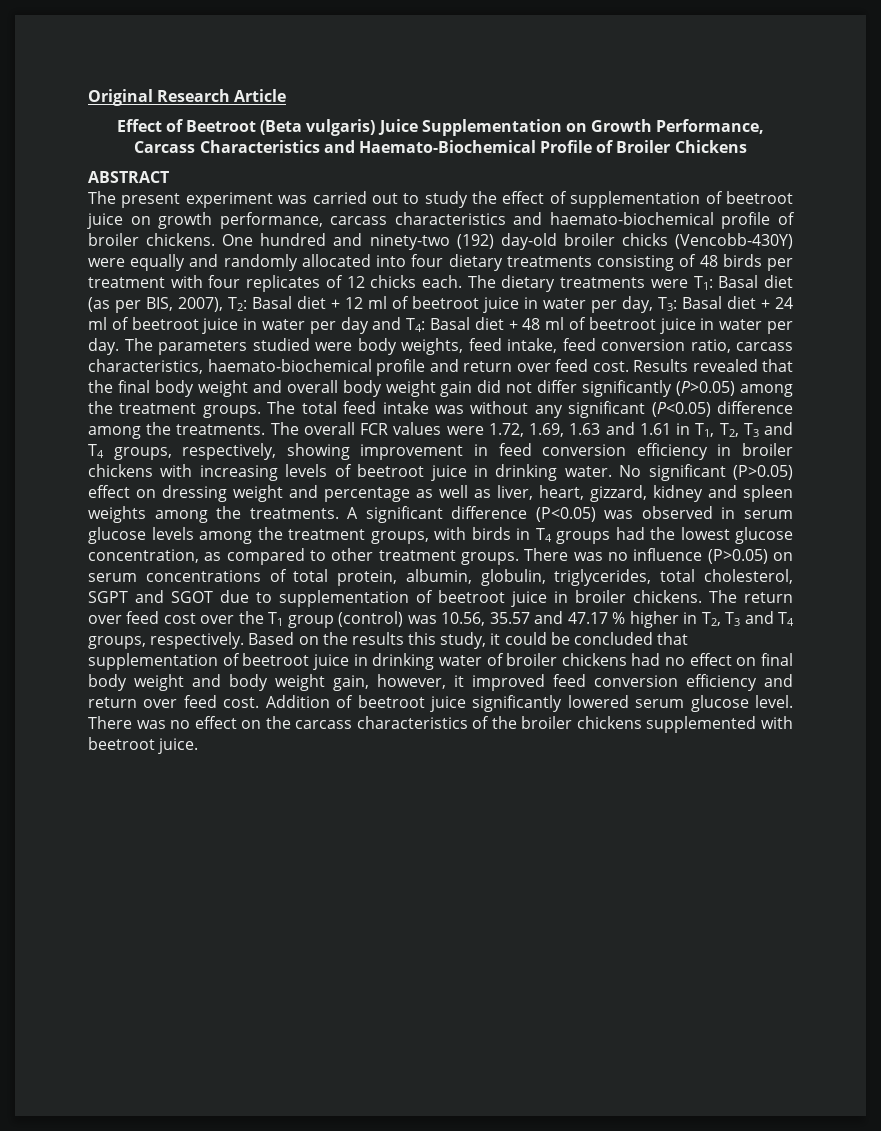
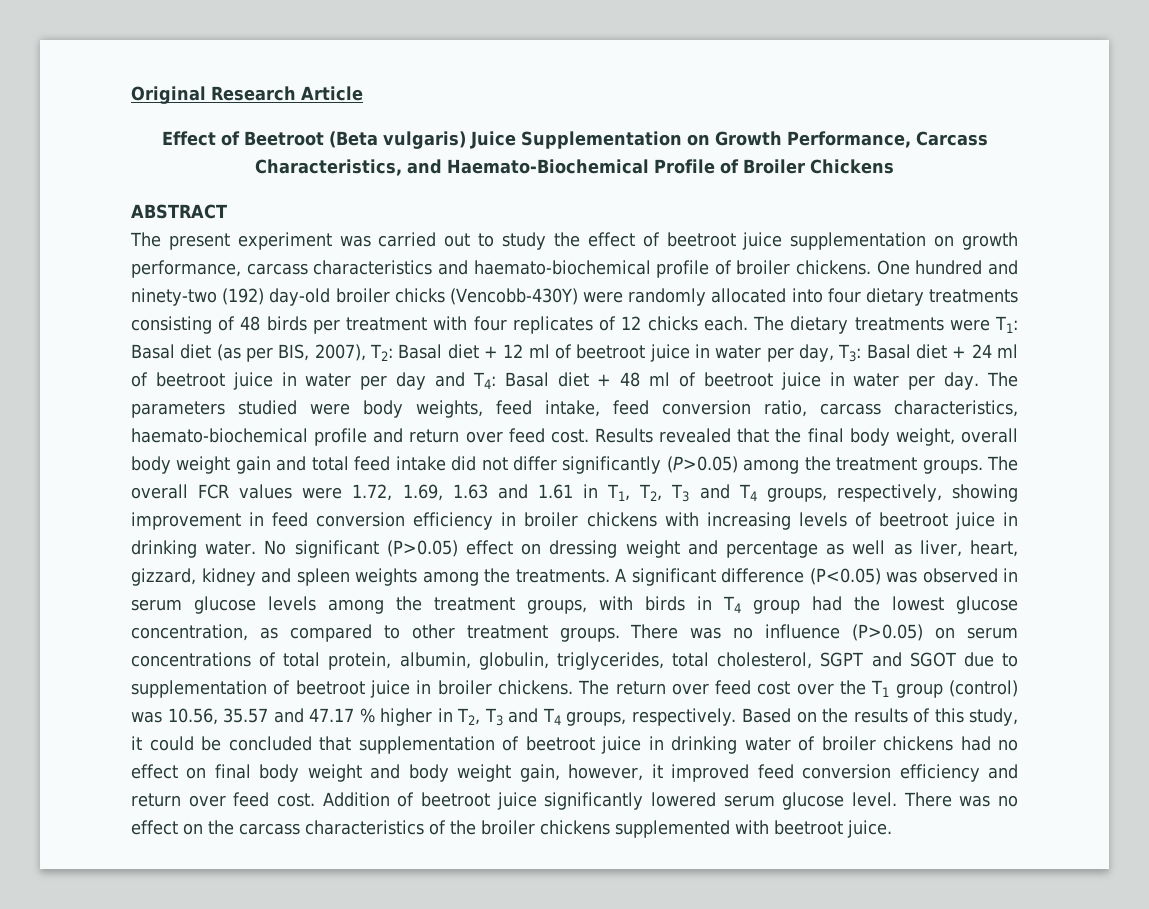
- Effect of Beetroot (Beta vulgaris) Juice Supplementation on Growth Performance, Carcass Characteristics and Haemato-Biochemical Profile of Broiler Chickens
+ Effect of Beetroot (Beta vulgaris) Juice Supplementation on Growth Performance, Carcass Characteristics, and Haemato-Biochemical Profile of Broiler Chickens
- The present experiment was carried out to study the effect of supplementation of beetroot juice on growth performance, carcass characteristics and haemato-biochemical profile of broiler chickens.
+ The present experiment was carried out to study the effect of beetroot juice supplementation on growth performance, carcass characteristics and haemato-biochemical profile of broiler chickens.
- One hundred and ninety-two (192) day-old broiler chicks (Vencobb-430Y) were equally and randomly allocated into four dietary treatments consisting of 48 birds per treatment with four replicates of 12 chicks each.
+ One hundred and ninety-two (192) day-old broiler chicks (Vencobb-430Y) were randomly allocated into four dietary treatments consisting of 48 birds per treatment with four replicates of 12 chicks each.
- Results revealed that the final body weight and overall body weight gain did not differ significantly (P>0.05) among the treatment groups.
+ Results revealed that the final body weight, overall body weight gain and total feed intake did not differ significantly (P>0.05) among the treatment groups.
- The total feed intake was without any significant (P<0.05) difference among the treatments. The overall FCR values were 1.72, 1.69, 1.63 and 1.61 in T1, T2, T3 and T4 groups, respectively, showing improvement in feed conversion efficiency in broiler chickens with increasing levels of beetroot juice in drinking water.
+ The overall FCR values were 1.72, 1.69, 1.63 and 1.61 in T1, T2, T3 and T4 groups, respectively, showing improvement in feed conversion efficiency in broiler chickens with increasing levels of beetroot juice in drinking water.
- A significant difference (P<0.05) was observed in serum glucose levels among the treatment groups, with birds in T4 groups had the lowest glucose concentration, as compared to other treatment groups.
+ A significant difference (P<0.05) was observed in serum glucose levels among the treatment groups, with birds in T4 group had the lowest glucose concentration, as compared to other treatment groups.
- Based on the results this study, it could be concluded that supplementation of beetroot juice in drinking water of broiler chickens had no effect on final body weight and body weight gain, however, it improved feed conversion efficiency and return over feed cost.
+ Based on the results of this study, it could be concluded that supplementation of beetroot juice in drinking water of broiler chickens had no effect on final body weight and body weight gain, however, it improved feed conversion efficiency and return over feed cost.

